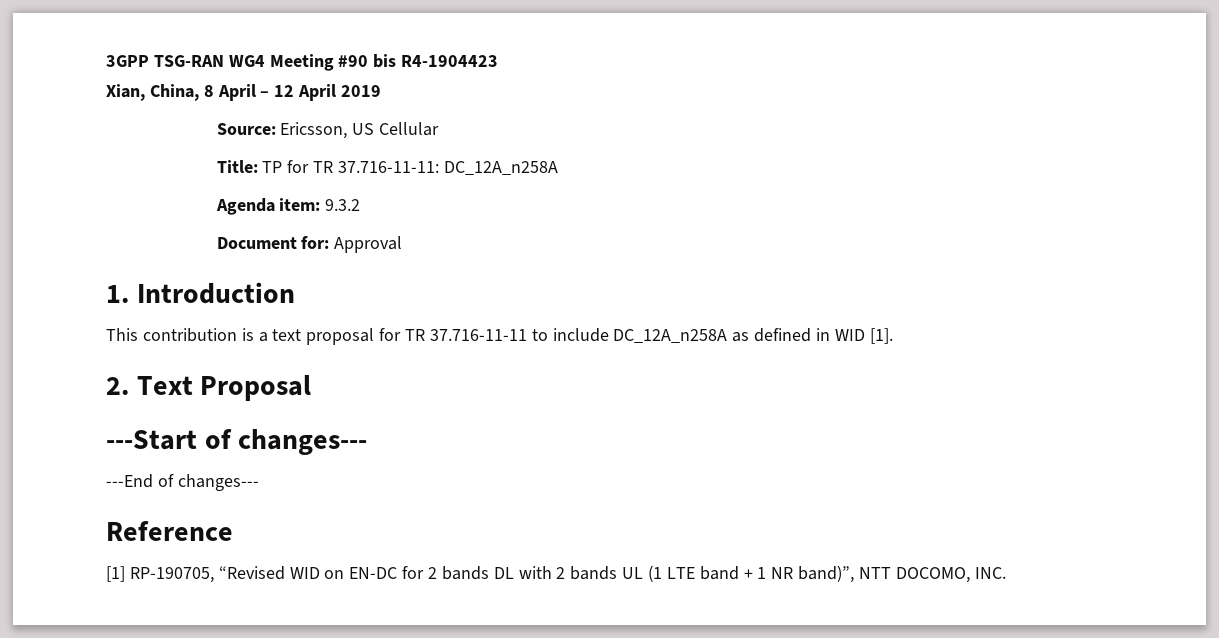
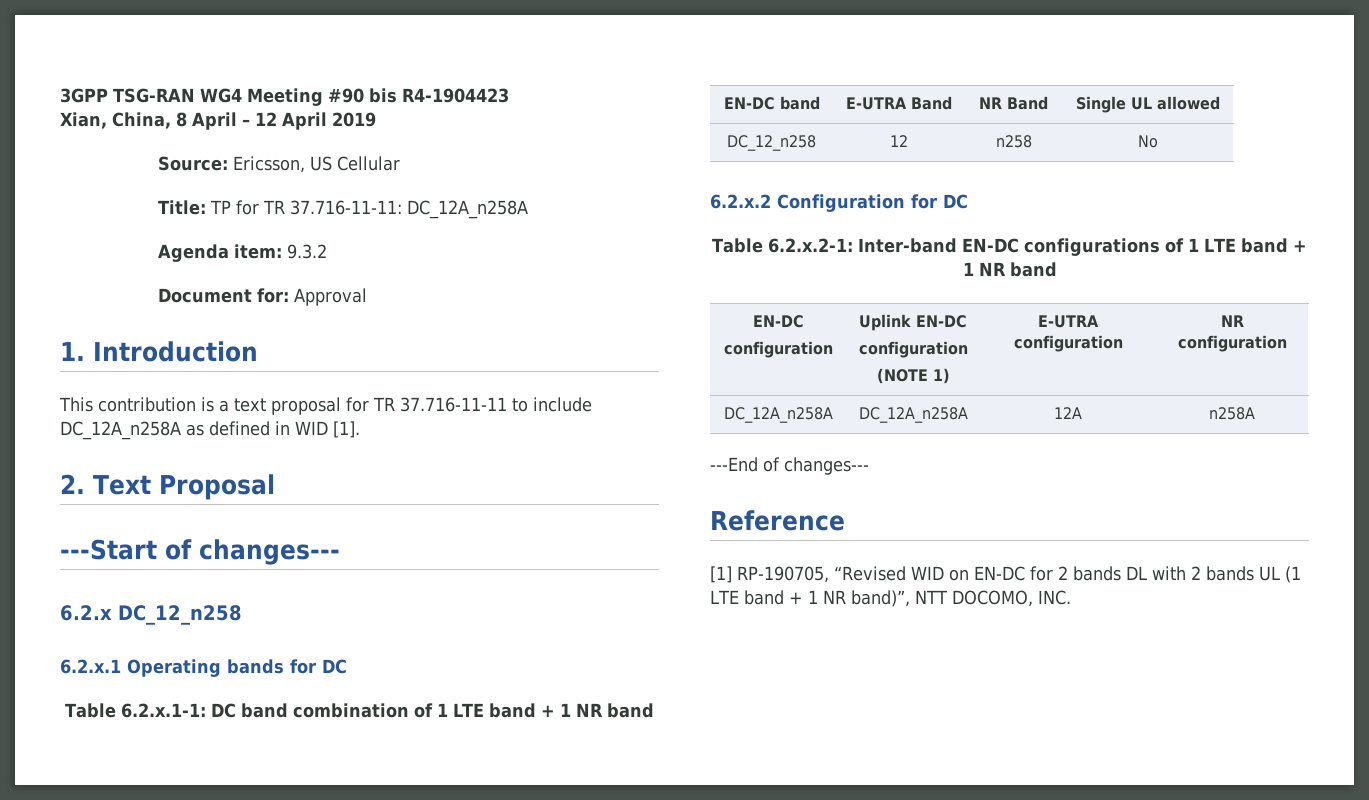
+ 6.2.x DC_12_n258
+ 6.2.x.1 Operating bands for DC
+ Table 6.2.x.1-1: DC band combination of 1 LTE band + 1 NR band
+ EN-DC band | E-UTRA Band | NR Band | Single UL allowed
+ DC_12_n258 | 12 | n258 | No
+ 6.2.x.2 Configuration for DC
+ Table 6.2.x.2-1: Inter-band EN-DC configurations of 1 LTE band + 1 NR band
+ EN-DC
+ configuration | Uplink EN-DC
+ configuration
+ (NOTE 1) | E-UTRA configuration | NR configuration
+ DC_12A_n258A | DC_12A_n258A | 12A | n258A

